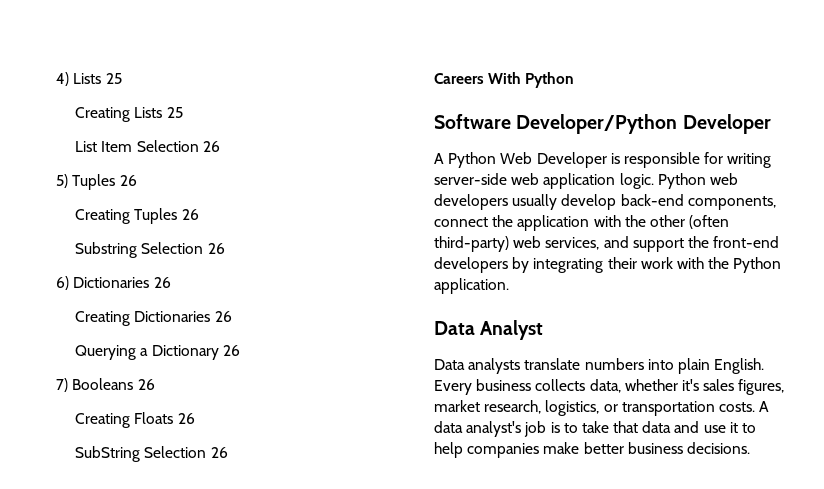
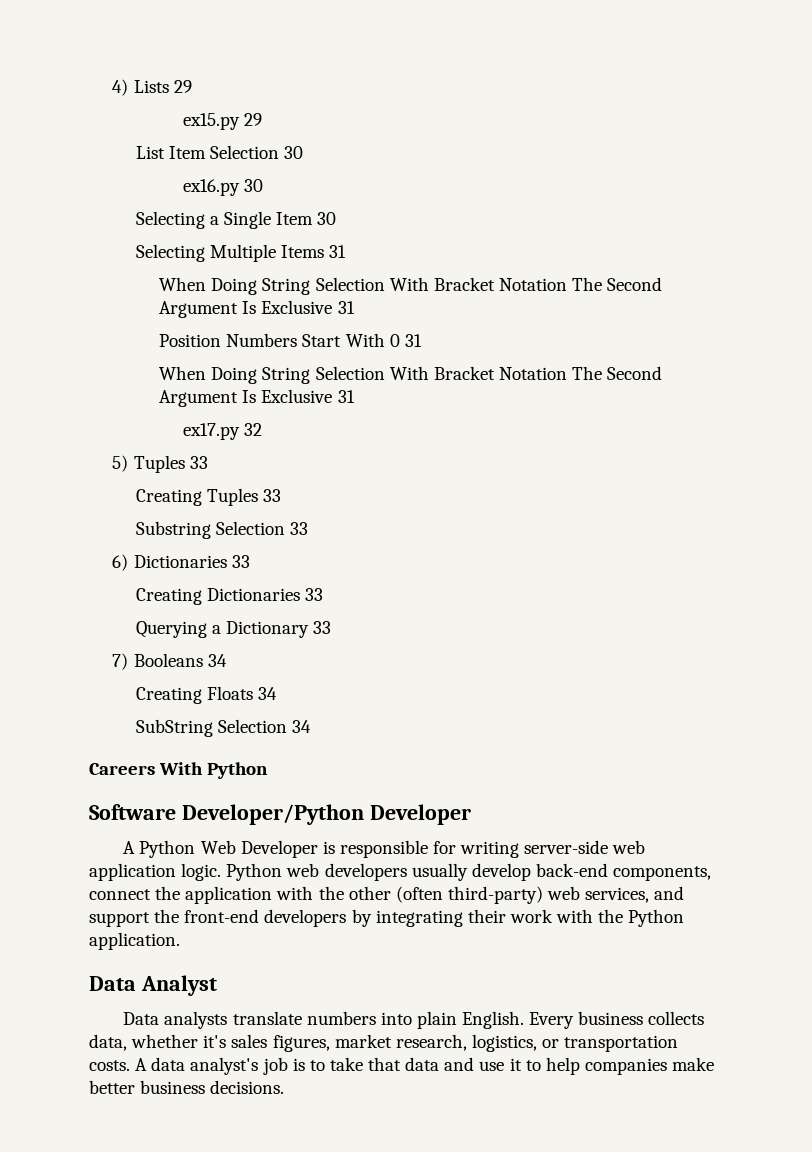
- 4) Lists 25
- Creating Lists 25
+ 4) Lists 29
+ ex15.py 29
- List Item Selection 26
+ List Item Selection 30
+ ex16.py 30
+ Selecting a Single Item 30
+ Selecting Multiple Items 31
+ When Doing String Selection With Bracket Notation The Second Argument Is Exclusive 31
+ Position Numbers Start With 0 31
+ When Doing String Selection With Bracket Notation The Second Argument Is Exclusive 31
+ ex17.py 32
- 5) Tuples 26
+ 5) Tuples 33
- Creating Tuples 26
+ Creating Tuples 33
- Substring Selection 26
+ Substring Selection 33
- 6) Dictionaries 26
+ 6) Dictionaries 33
- Creating Dictionaries 26
+ Creating Dictionaries 33
- Querying a Dictionary 26
+ Querying a Dictionary 33
- 7) Booleans 26
+ 7) Booleans 34
- Creating Floats 26
+ Creating Floats 34
- SubString Selection 26
+ SubString Selection 34

